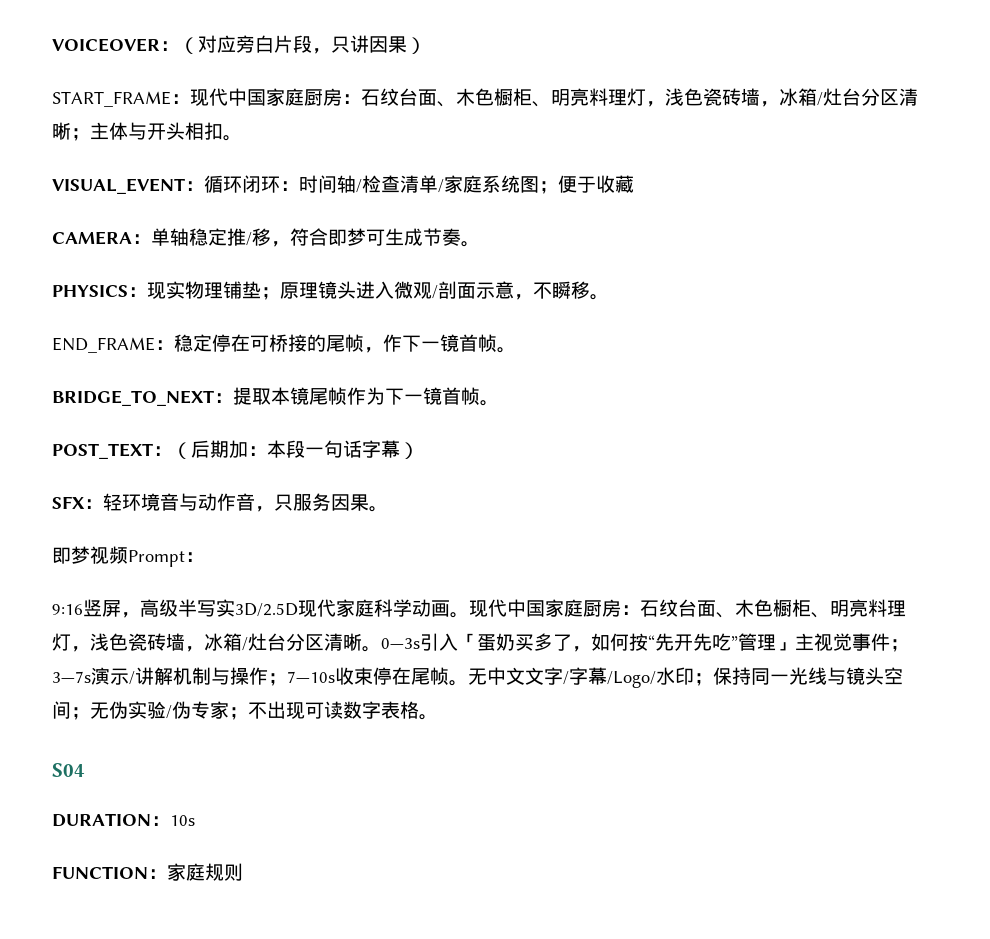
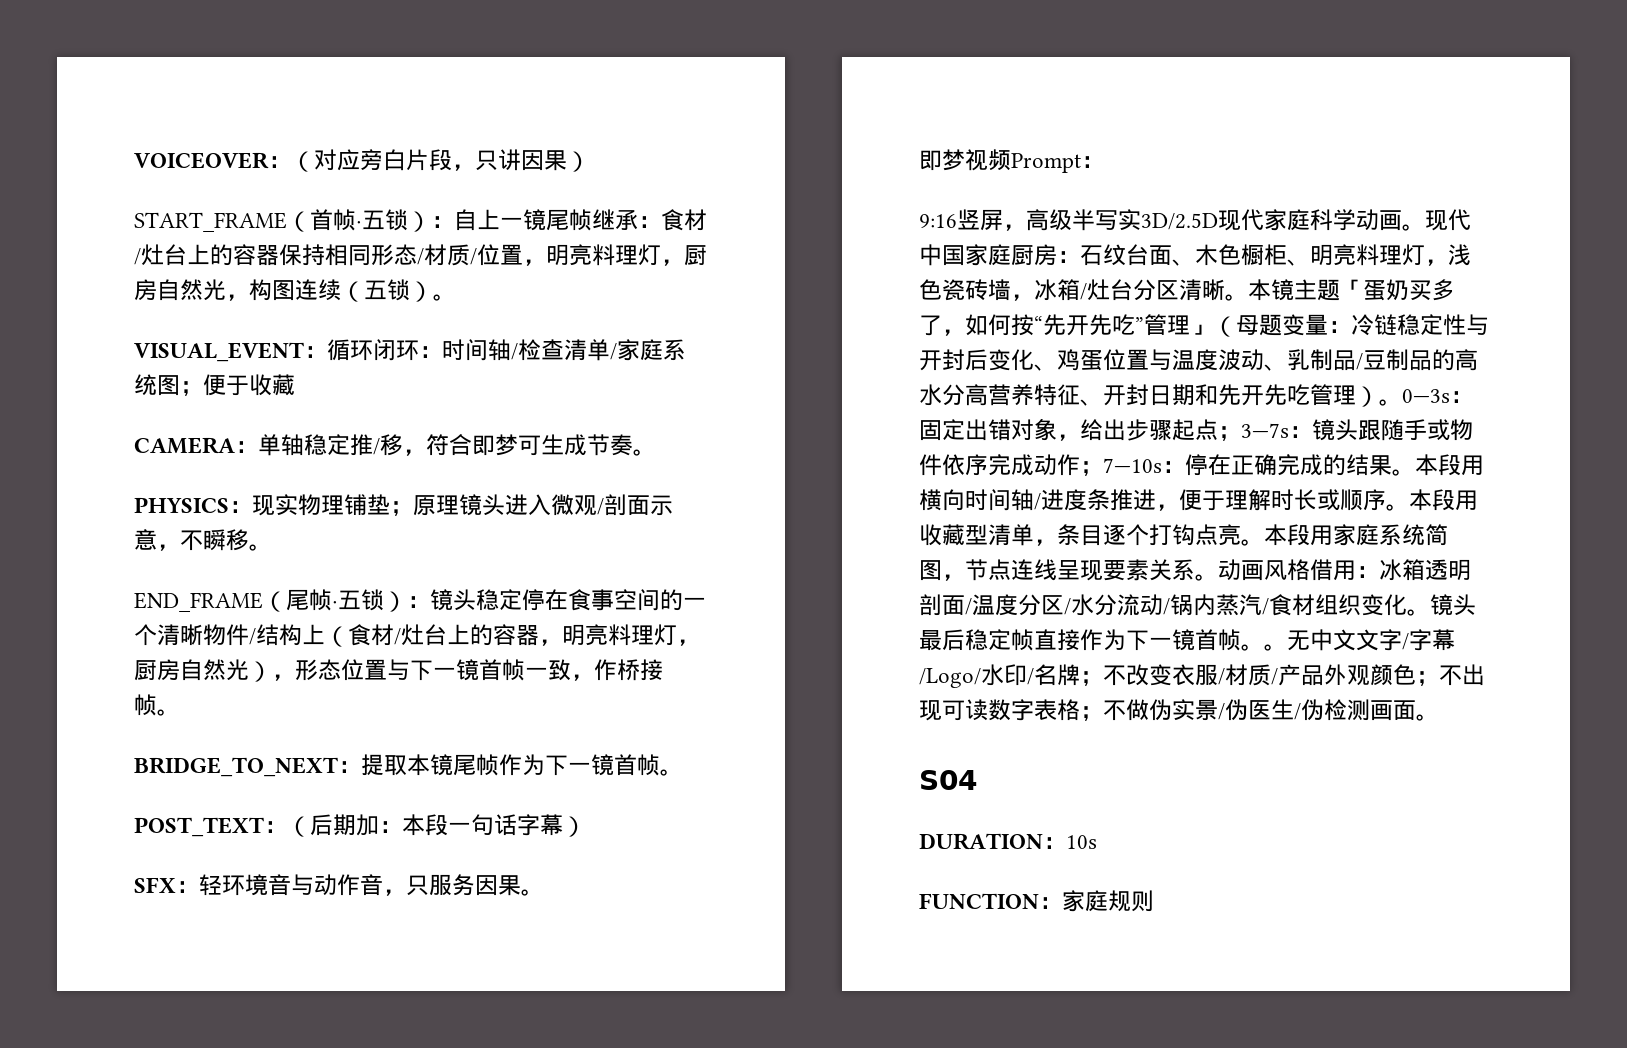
- START_FRAME：现代中国家庭厨房：石纹台面、木色橱柜、明亮料理灯，浅色瓷砖墙，冰箱/灶台分区清晰；主体与开头相扣。
+ START_FRAME（首帧·五锁）：自上一镜尾帧继承：食材/灶台上的容器保持相同形态/材质/位置，明亮料理灯，厨房自然光，构图连续（五锁）。
- END_FRAME：稳定停在可桥接的尾帧，作下一镜首帧。
+ END_FRAME（尾帧·五锁）：镜头稳定停在食事空间的一个清晰物件/结构上（食材/灶台上的容器，明亮料理灯，厨房自然光），形态位置与下一镜首帧一致，作桥接帧。
- 0—3s引入「蛋奶买多了，如何按“先开先吃”管理」主视觉事件；3—7s演示/讲解机制与操作；7—10s收束停在尾帧。
+ 本镜主题「蛋奶买多了，如何按“先开先吃”管理」（母题变量：冷链稳定性与开封后变化、鸡蛋位置与温度波动、乳制品/豆制品的高水分高营养特征、开封日期和先开先吃管理）。0—3s：固定出错对象，给出步骤起点；3—7s：镜头跟随手或物件依序完成动作；7—10s：停在正确完成的结果。本段用横向时间轴/进度条推进，便于理解时长或顺序。本段用收藏型清单，条目逐个打钩点亮。本段用家庭系统简图，节点连线呈现要素关系。动画风格借用：冰箱透明剖面/温度分区/水分流动/锅内蒸汽/食材组织变化。镜头最后稳定帧直接作为下一镜首帧。。
- 无中文文字/字幕/Logo/水印；保持同一光线与镜头空间；无伪实验/伪专家；不出现可读数字表格。
+ 无中文文字/字幕/Logo/水印/名牌；不改变衣服/材质/产品外观颜色；不出现可读数字表格；不做伪实景/伪医生/伪检测画面。

